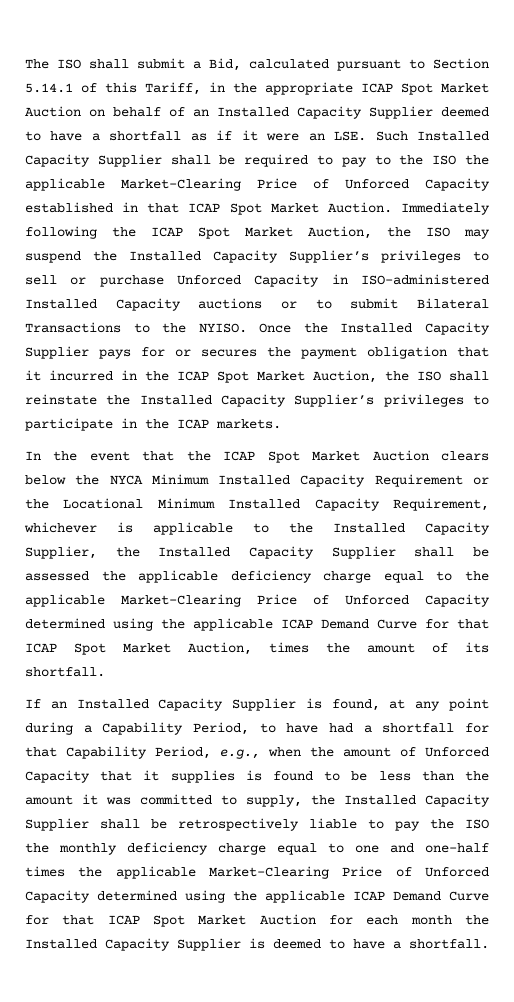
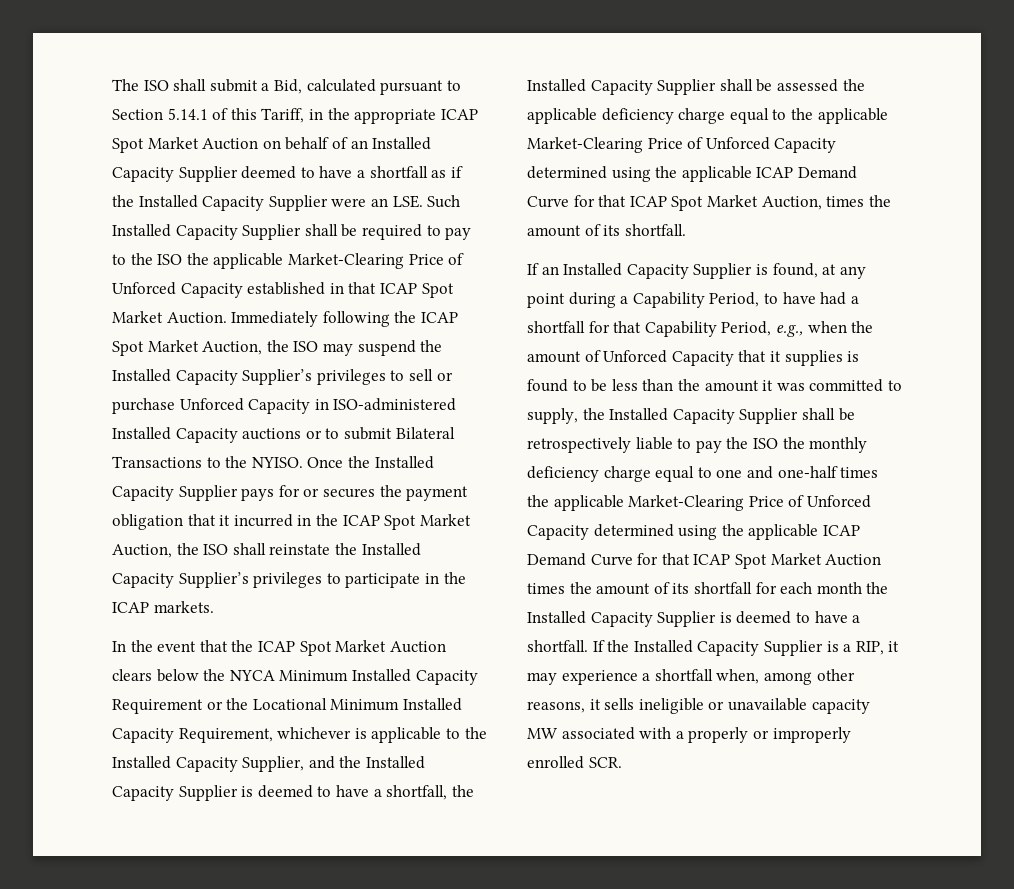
- The ISO shall submit a Bid, calculated pursuant to Section 5.14.1 of this Tariff, in the appropriate ICAP Spot Market Auction on behalf of an Installed Capacity Supplier deemed to have a shortfall as if it were an LSE. Such Installed Capacity Supplier shall be required to pay to the ISO the applicable Market-Clearing Price of Unforced Capacity established in that ICAP Spot Market Auction.
+ The ISO shall submit a Bid, calculated pursuant to Section 5.14.1 of this Tariff, in the appropriate ICAP Spot Market Auction on behalf of an Installed Capacity Supplier deemed to have a shortfall as if the Installed Capacity Supplier were an LSE. Such Installed Capacity Supplier shall be required to pay to the ISO the applicable Market-Clearing Price of Unforced Capacity established in that ICAP Spot Market Auction.
- In the event that the ICAP Spot Market Auction clears below the NYCA Minimum Installed Capacity Requirement or the Locational Minimum Installed Capacity Requirement, whichever is applicable to the Installed Capacity Supplier, the Installed Capacity Supplier shall be assessed the applicable deficiency charge equal to the applicable Market-Clearing Price of Unforced Capacity determined using the applicable ICAP Demand Curve for that ICAP Spot Market Auction, times the amount of its shortfall.
+ In the event that the ICAP Spot Market Auction clears below the NYCA Minimum Installed Capacity Requirement or the Locational Minimum Installed Capacity Requirement, whichever is applicable to the Installed Capacity Supplier, and the Installed Capacity Supplier is deemed to have a shortfall, the Installed Capacity Supplier shall be assessed the applicable deficiency charge equal to the applicable Market-Clearing Price of Unforced Capacity determined using the applicable ICAP Demand Curve for that ICAP Spot Market Auction, times the amount of its shortfall.
- If an Installed Capacity Supplier is found, at any point during a Capability Period, to have had a shortfall for that Capability Period, e.g., when the amount of Unforced Capacity that it supplies is found to be less than the amount it was committed to supply, the Installed Capacity Supplier shall be retrospectively liable to pay the ISO the monthly deficiency charge equal to one and one-half times the applicable Market-Clearing Price of Unforced Capacity determined using the applicable ICAP Demand Curve for that ICAP Spot Market Auction for each month the Installed Capacity Supplier is deemed to have a shortfall.
+ If an Installed Capacity Supplier is found, at any point during a Capability Period, to have had a shortfall for that Capability Period, e.g., when the amount of Unforced Capacity that it supplies is found to be less than the amount it was committed to supply, the Installed Capacity Supplier shall be retrospectively liable to pay the ISO the monthly deficiency charge equal to one and one-half times the applicable Market-Clearing Price of Unforced Capacity determined using the applicable ICAP Demand Curve for that ICAP Spot Market Auction times the amount of its shortfall for each month the Installed Capacity Supplier is deemed to have a shortfall.
+ If the Installed Capacity Supplier is a RIP, it may experience a shortfall when, among other reasons, it sells ineligible or unavailable capacity MW associated with a properly or improperly enrolled SCR.

